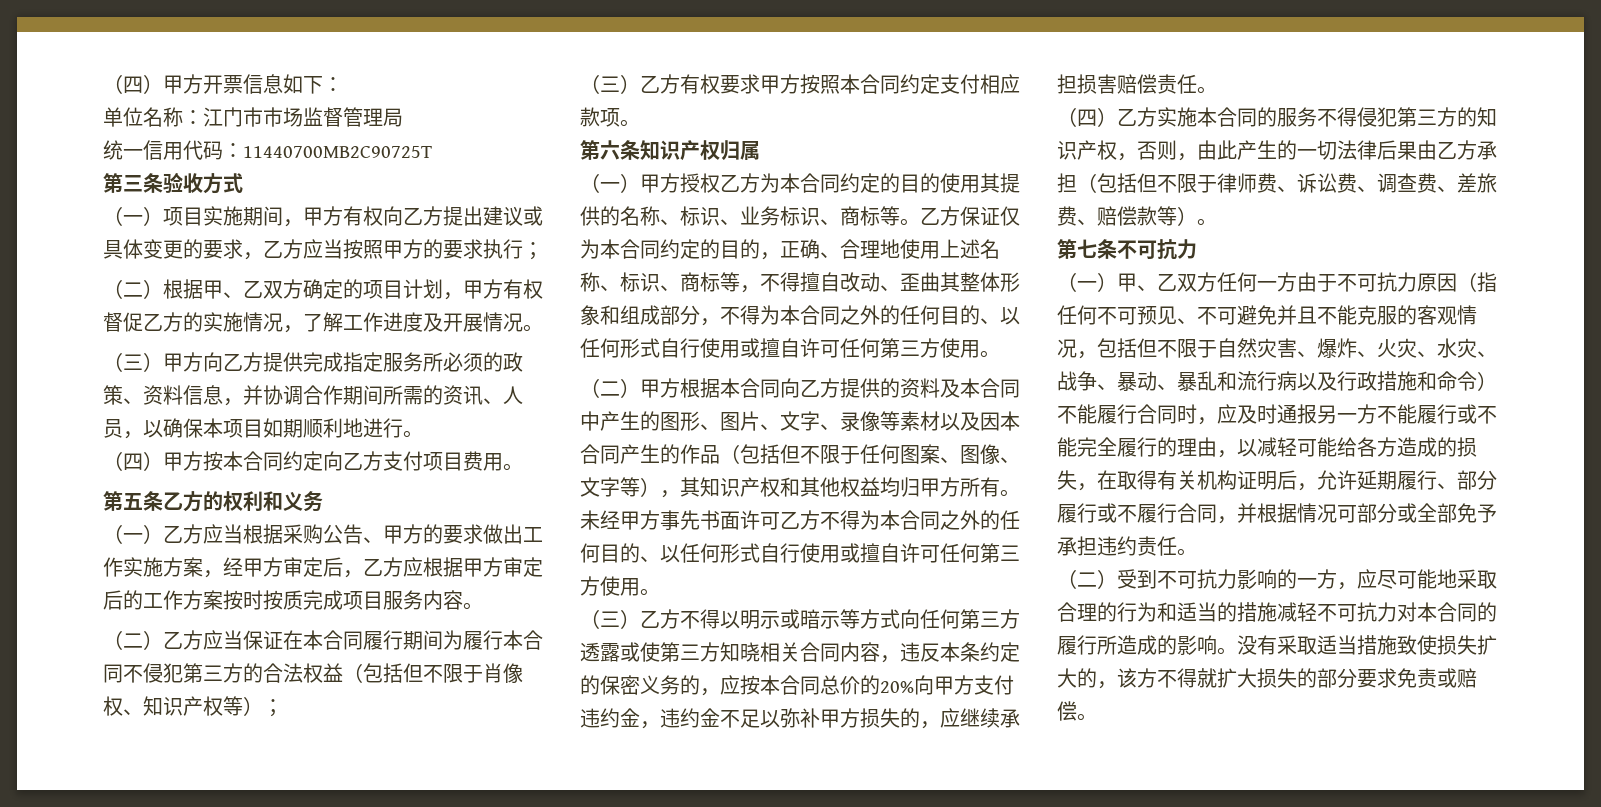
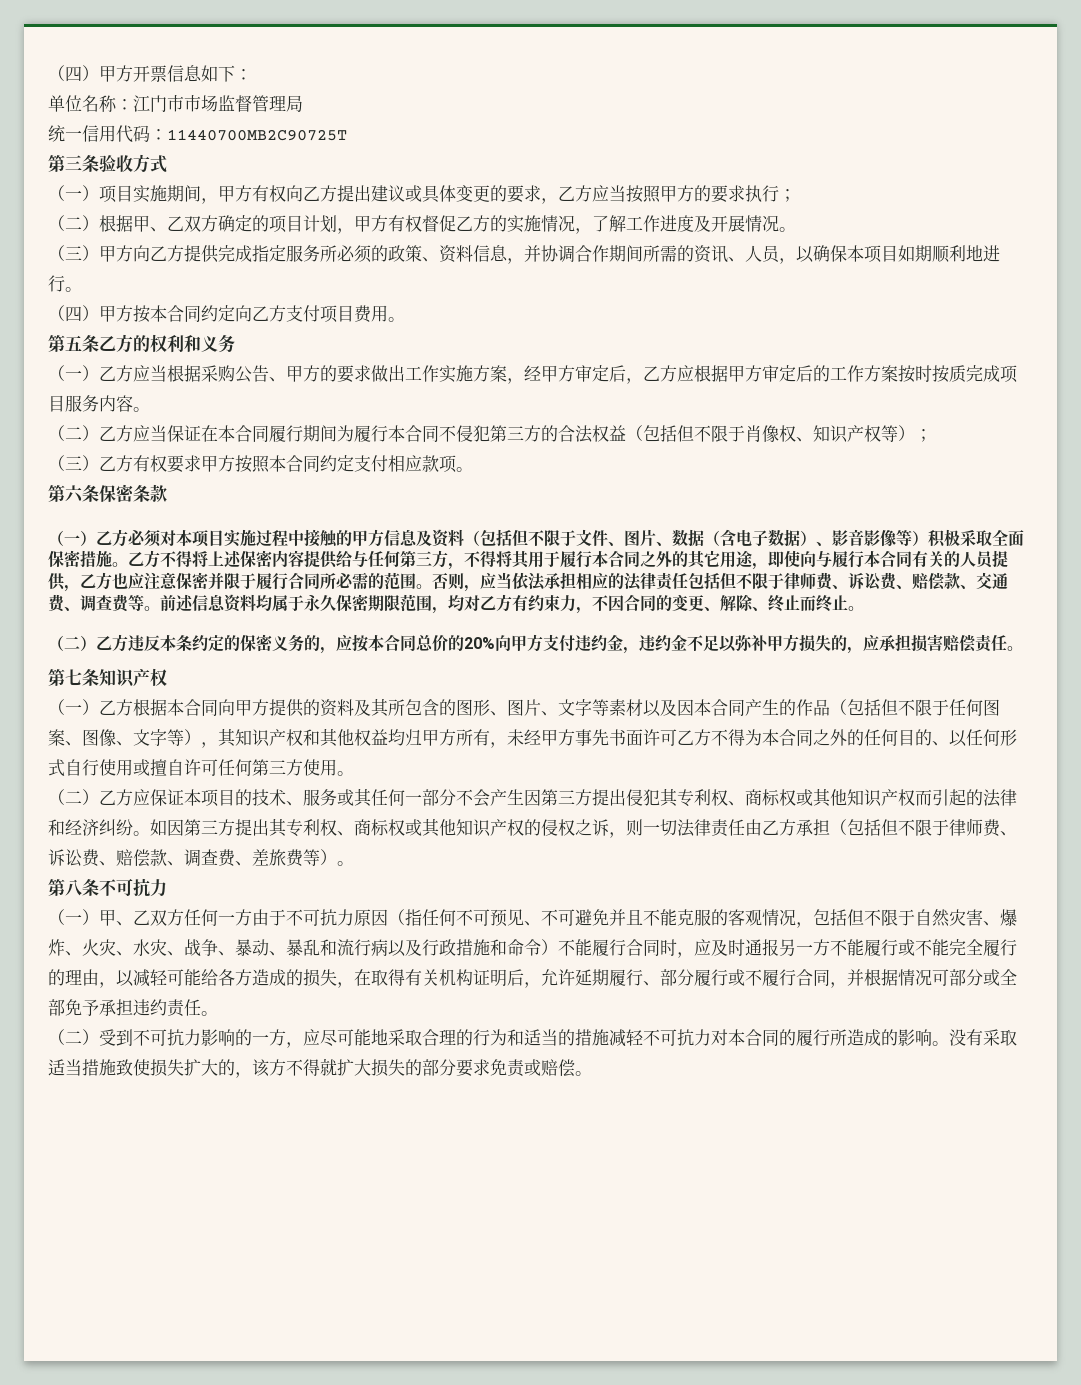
- 第六条知识产权归属
- （一）甲方授权乙方为本合同约定的目的使用其提供的名称、标识、业务标识、商标等。乙方保证仅为本合同约定的目的，正确、合理地使用上述名称、标识、商标等，不得擅自改动、歪曲其整体形象和组成部分，不得为本合同之外的任何目的、以任何形式自行使用或擅自许可任何第三方使用。
- （二）甲方根据本合同向乙方提供的资料及本合同中产生的图形、图片、文字、录像等素材以及因本合同产生的作品（包括但不限于任何图案、图像、文字等），其知识产权和其他权益均归甲方所有。未经甲方事先书面许可乙方不得为本合同之外的任何目的、以任何形式自行使用或擅自许可任何第三方使用。
+ 第六条保密条款
+ （一）乙方必须对本项目实施过程中接触的甲方信息及资料（包括但不限于文件、图片、数据（含电子数据）、影音影像等）积极采取全面保密措施。乙方不得将上述保密内容提供给与任何第三方，不得将其用于履行本合同之外的其它用途，即使向与履行本合同有关的人员提供，乙方也应注意保密并限于履行合同所必需的范围。否则，应当依法承担相应的法律责任包括但不限于律师费、诉讼费、赔偿款、交通费、调查费等。前述信息资料均属于永久保密期限范围，均对乙方有约束力，不因合同的变更、解除、终止而终止。
+ （二）乙方违反本条约定的保密义务的，应按本合同总价的20%向甲方支付违约金，违约金不足以弥补甲方损失的，应承担损害赔偿责任。
+ 第七条知识产权
+ （一）乙方根据本合同向甲方提供的资料及其所包含的图形、图片、文字等素材以及因本合同产生的作品（包括但不限于任何图案、图像、文字等），其知识产权和其他权益均归甲方所有，未经甲方事先书面许可乙方不得为本合同之外的任何目的、以任何形式自行使用或擅自许可任何第三方使用。
- （三）乙方不得以明示或暗示等方式向任何第三方透露或使第三方知晓相关合同内容，违反本条约定的保密义务的，应按本合同总价的20%向甲方支付违约金，违约金不足以弥补甲方损失的，应继续承担损害赔偿责任。
- （四）乙方实施本合同的服务不得侵犯第三方的知识产权，否则，由此产生的一切法律后果由乙方承担（包括但不限于律师费、诉讼费、调查费、差旅费、赔偿款等）。
+ （二）乙方应保证本项目的技术、服务或其任何一部分不会产生因第三方提出侵犯其专利权、商标权或其他知识产权而引起的法律和经济纠纷。如因第三方提出其专利权、商标权或其他知识产权的侵权之诉，则一切法律责任由乙方承担（包括但不限于律师费、诉讼费、赔偿款、调查费、差旅费等）。
- 第七条不可抗力
+ 第八条不可抗力

